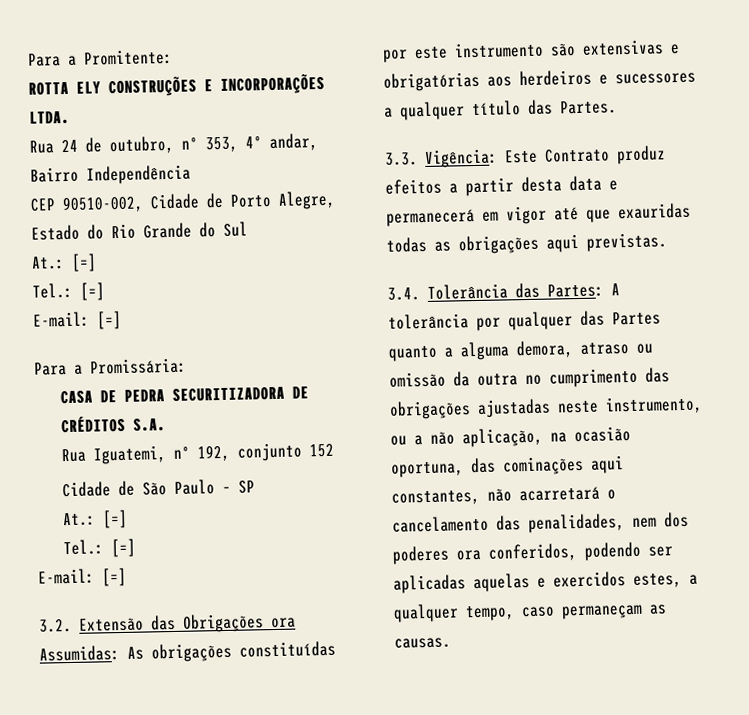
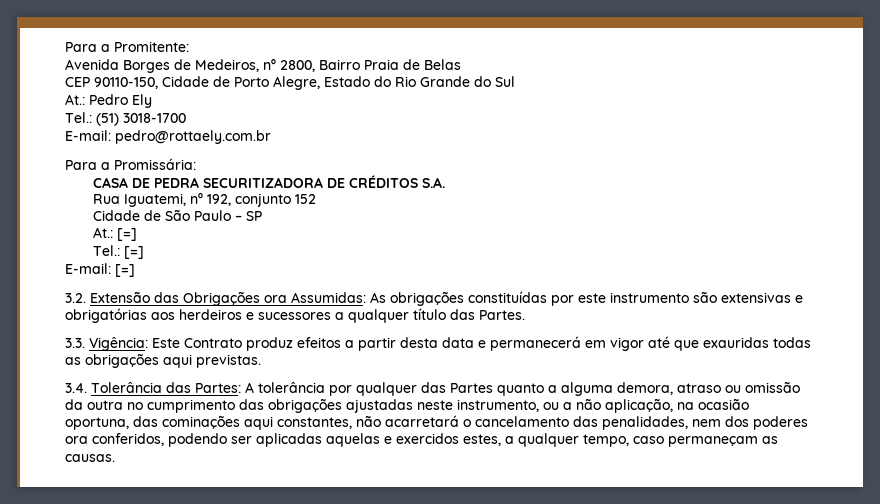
- ROTTA ELY CONSTRUÇÕES E INCORPORAÇÕES LTDA.
- Rua 24 de outubro, nº 353, 4º andar, Bairro Independência
+ Avenida Borges de Medeiros, nº 2800, Bairro Praia de Belas
- CEP 90510-002, Cidade de Porto Alegre, Estado do Rio Grande do Sul
- At.: [=]
- Tel.: [=]
- E-mail: [=]
+ CEP 90110-150, Cidade de Porto Alegre, Estado do Rio Grande do Sul
+ At.: Pedro Ely
+ Tel.: (51) 3018-1700
+ E-mail: pedro@rottaely.com.br

